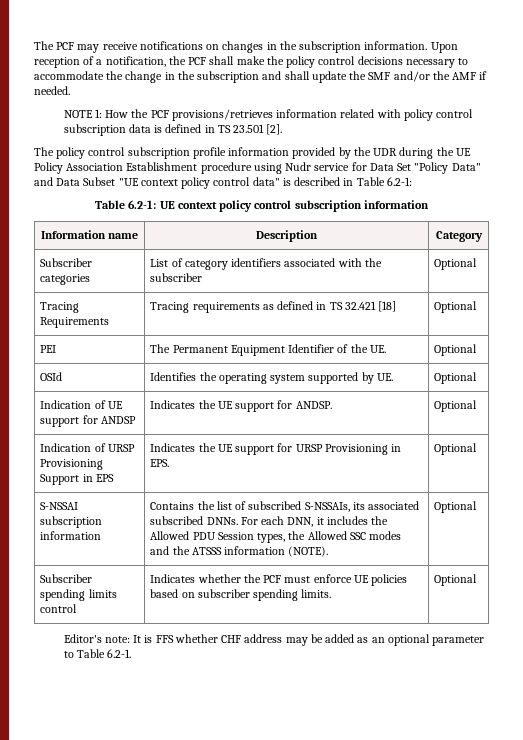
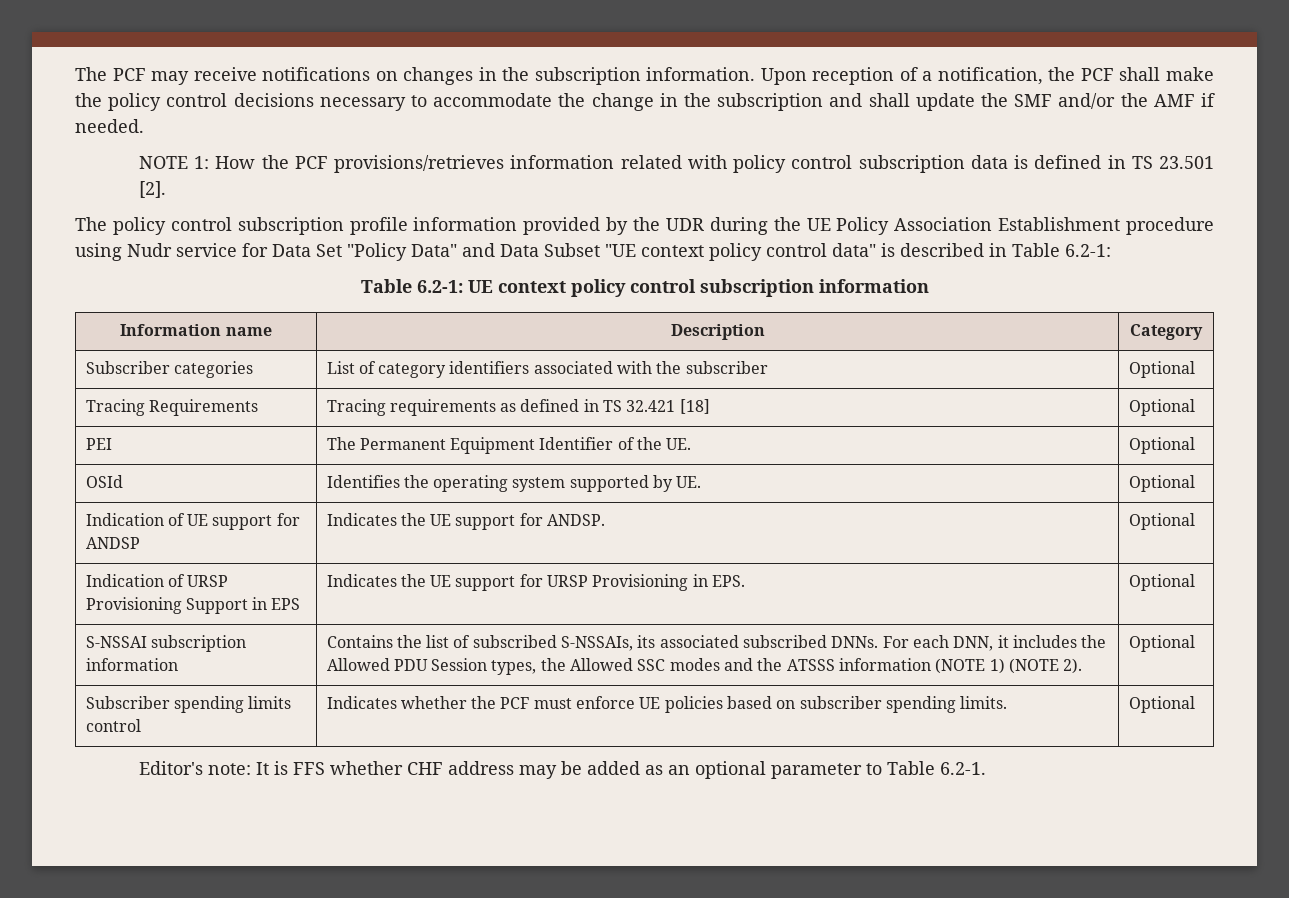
- S-NSSAI subscription information | Contains the list of subscribed S-NSSAIs, its associated subscribed DNNs. For each DNN, it includes the Allowed PDU Session types, the Allowed SSC modes and the ATSSS information (NOTE). | Optional
+ S-NSSAI subscription information | Contains the list of subscribed S-NSSAIs, its associated subscribed DNNs. For each DNN, it includes the Allowed PDU Session types, the Allowed SSC modes and the ATSSS information (NOTE 1) (NOTE 2). | Optional

